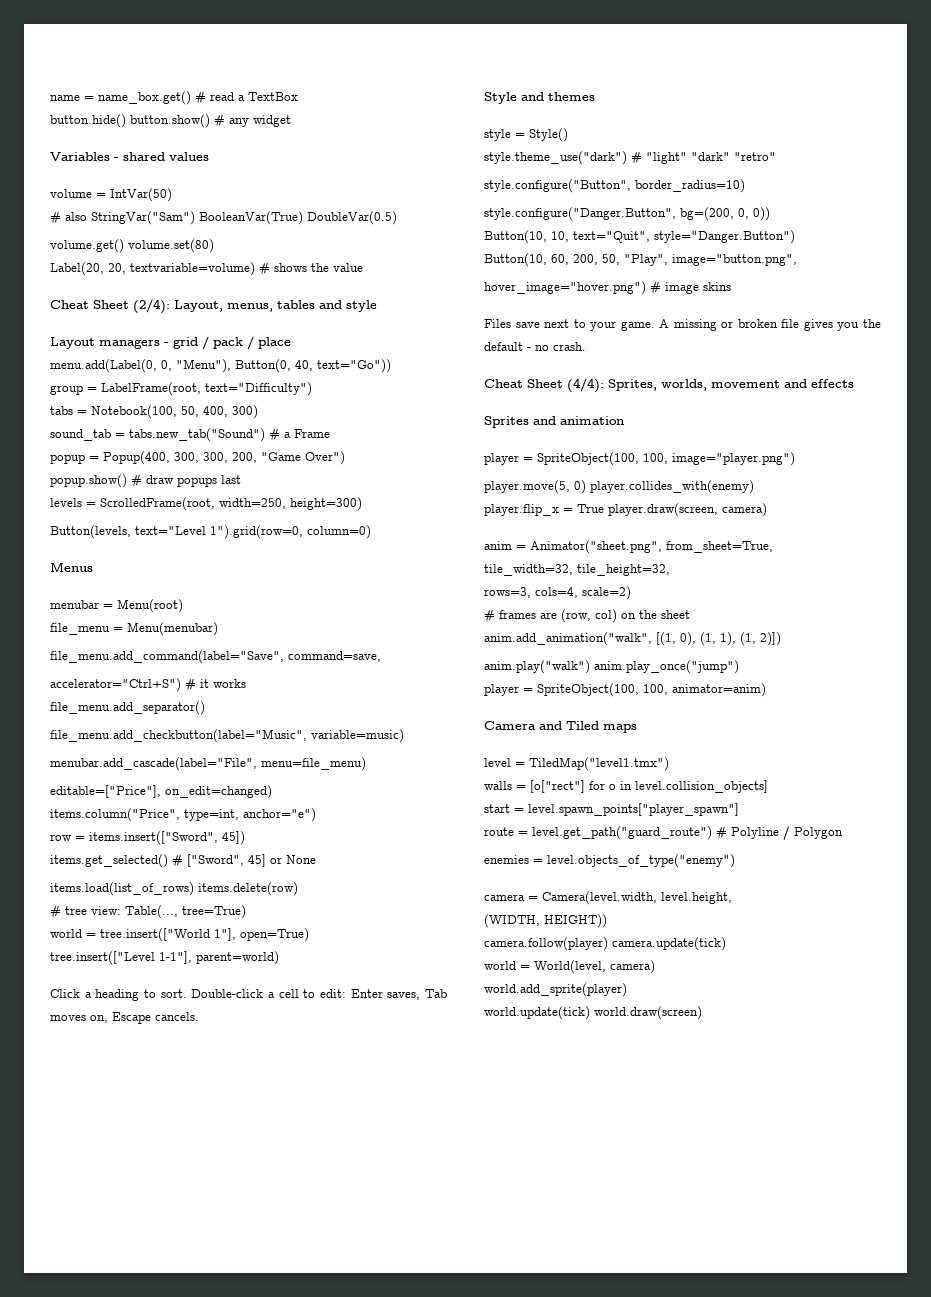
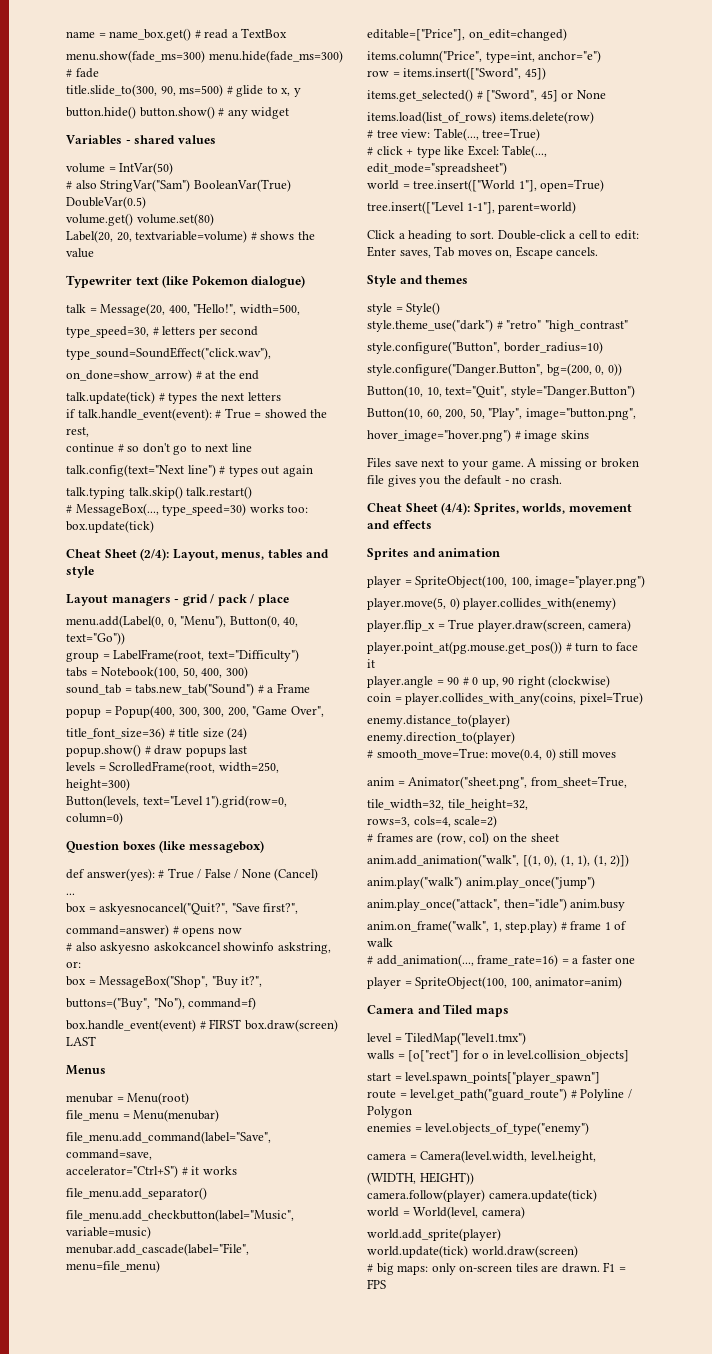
+ menu.show(fade_ms=300) menu.hide(fade_ms=300) # fade
+ title.slide_to(300, 90, ms=500) # glide to x, y
+ Typewriter text (like Pokemon dialogue)
+ talk = Message(20, 400, "Hello!", width=500,
+ type_speed=30, # letters per second
+ type_sound=SoundEffect("click.wav"),
+ on_done=show_arrow) # at the end
+ talk.update(tick) # types the next letters
+ if talk.handle_event(event): # True = showed the rest,
+ continue # so don't go to next line
+ talk.config(text="Next line") # types out again
+ talk.typing talk.skip() talk.restart()
+ # MessageBox(..., type_speed=30) works too: box.update(tick)
- popup = Popup(400, 300, 300, 200, "Game Over")
+ popup = Popup(400, 300, 300, 200, "Game Over",
+ title_font_size=36) # title size (24)
+ Question boxes (like messagebox)
+ def answer(yes): # True / False / None (Cancel)
+ ...
+ box = askyesnocancel("Quit?", "Save first?",
+ command=answer) # opens now
+ # also askyesno askokcancel showinfo askstring, or:
+ box = MessageBox("Shop", "Buy it?",
+ buttons=("Buy", "No"), command=f)
+ box.handle_event(event) # FIRST box.draw(screen) LAST
+ # click + type like Excel: Table(..., edit_mode="spreadsheet")
- style.theme_use("dark") # "light" "dark" "retro"
+ style.theme_use("dark") # "retro" "high_contrast"
+ player.point_at(pg.mouse.get_pos()) # turn to face it
+ player.angle = 90 # 0 up, 90 right (clockwise)
+ coin = player.collides_with_any(coins, pixel=True)
+ enemy.distance_to(player) enemy.direction_to(player)
+ # smooth_move=True: move(0.4, 0) still moves
+ anim.play_once("attack", then="idle") anim.busy
+ anim.on_frame("walk", 1, step.play) # frame 1 of walk
+ # add_animation(..., frame_rate=16) = a faster one
+ # big maps: only on-screen tiles are drawn. F1 = FPS

